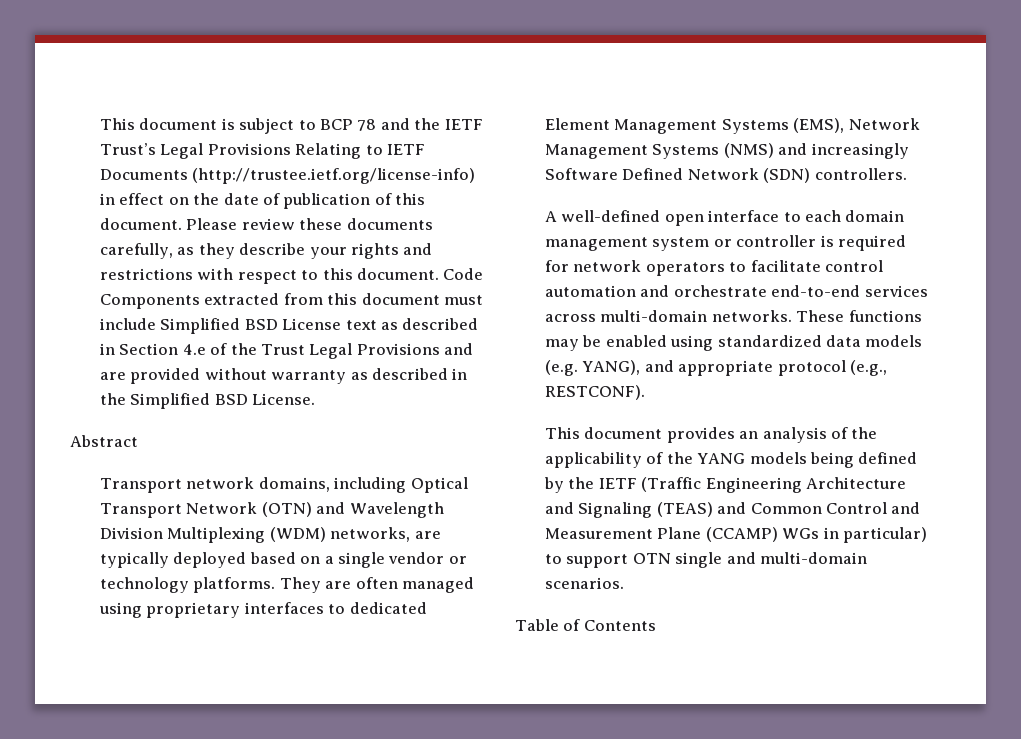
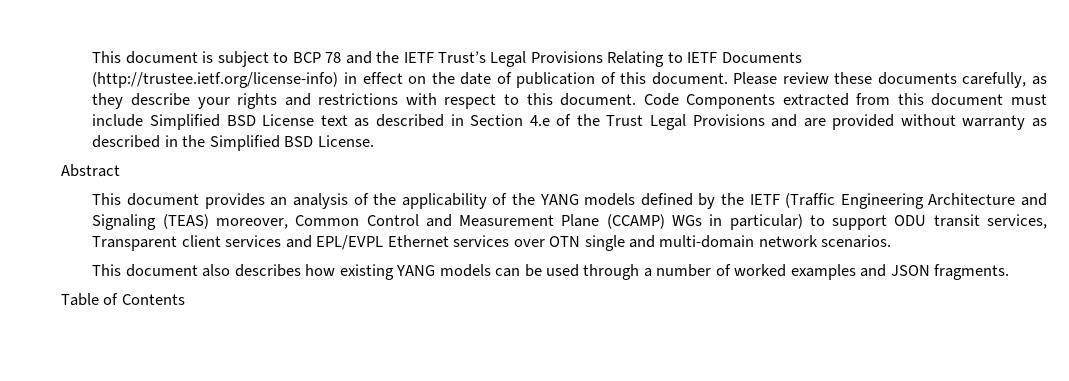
- Transport network domains, including Optical Transport Network (OTN) and Wavelength Division Multiplexing (WDM) networks, are typically deployed based on a single vendor or technology platforms. They are often managed using proprietary interfaces to dedicated Element Management Systems (EMS), Network Management Systems (NMS) and increasingly Software Defined Network (SDN) controllers.
- A well-defined open interface to each domain management system or controller is required for network operators to facilitate control automation and orchestrate end-to-end services across multi-domain networks. These functions may be enabled using standardized data models (e.g. YANG), and appropriate protocol (e.g., RESTCONF).
- This document provides an analysis of the applicability of the YANG models being defined by the IETF (Traffic Engineering Architecture and Signaling (TEAS) and Common Control and Measurement Plane (CCAMP) WGs in particular) to support OTN single and multi-domain scenarios.
+ This document provides an analysis of the applicability of the YANG models defined by the IETF (Traffic Engineering Architecture and Signaling (TEAS) moreover, Common Control and Measurement Plane (CCAMP) WGs in particular) to support ODU transit services, Transparent client services and EPL/EVPL Ethernet services over OTN single and multi-domain network scenarios.
+ This document also describes how existing YANG models can be used through a number of worked examples and JSON fragments.

